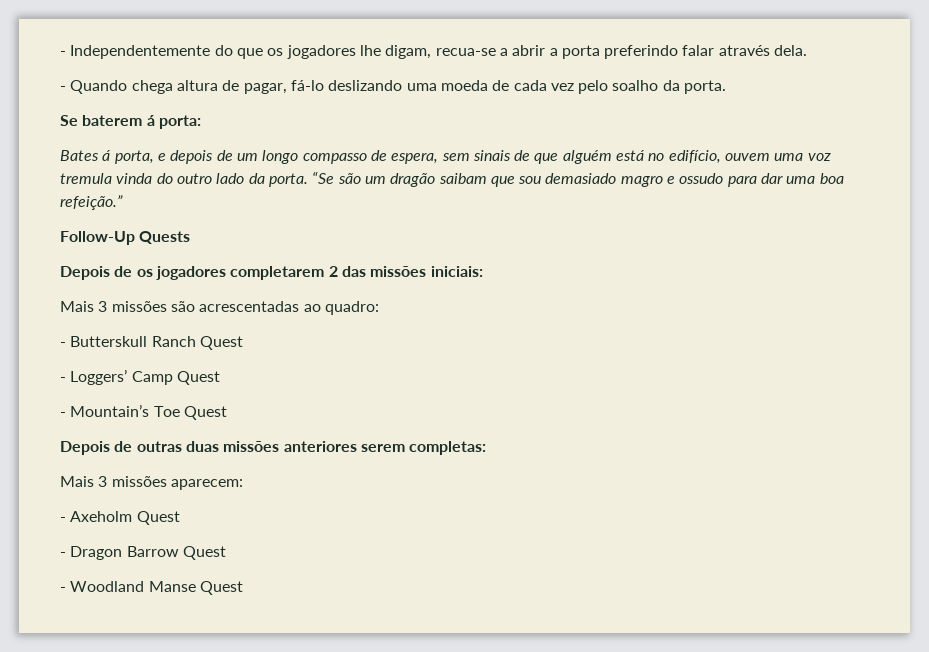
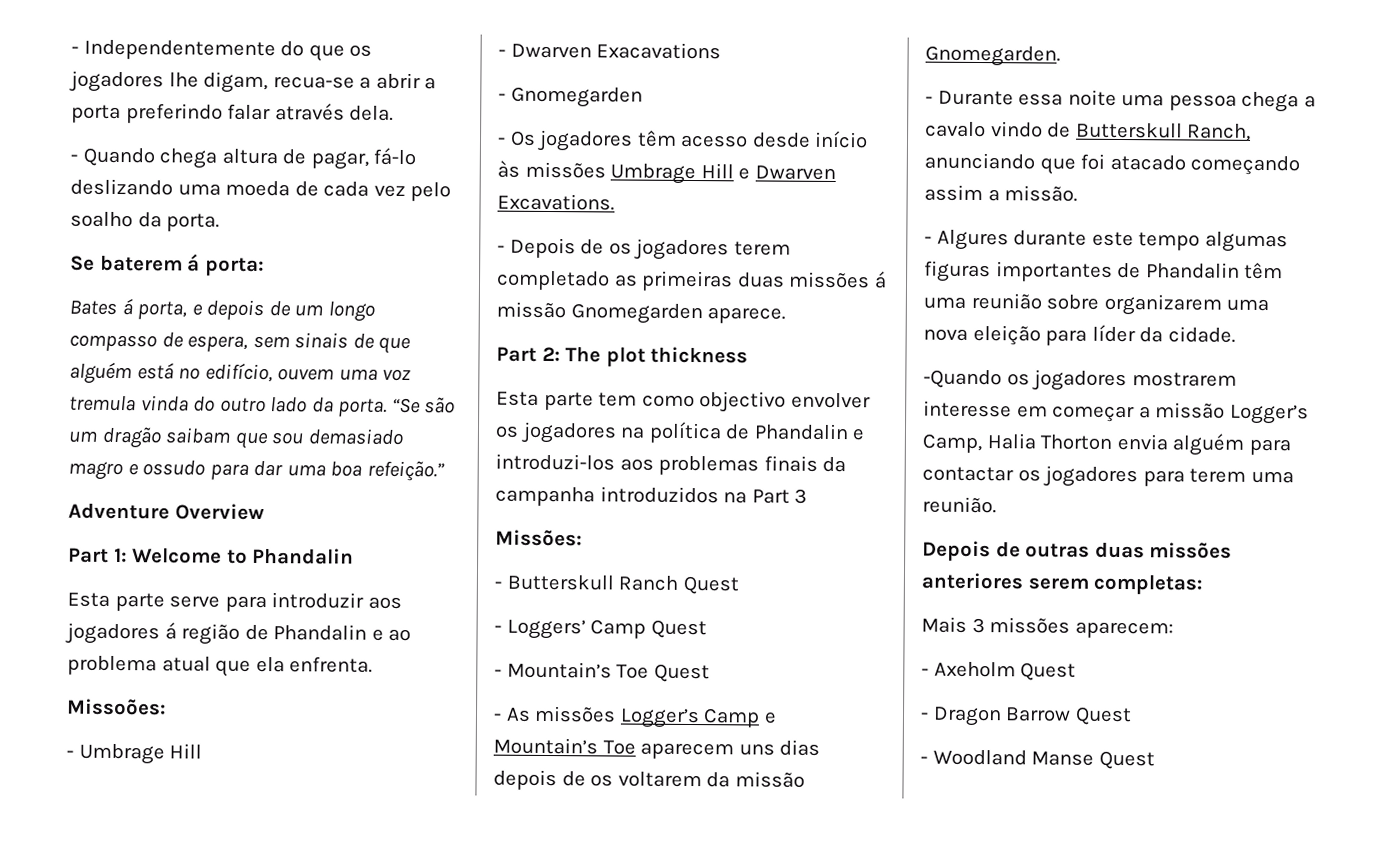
- Follow-Up Quests
- Depois de os jogadores completarem 2 das missões iniciais:
- Mais 3 missões são acrescentadas ao quadro:
+ Adventure Overview
+ Part 1: Welcome to Phandalin
+ Esta parte serve para introduzir aos jogadores á região de Phandalin e ao problema atual que ela enfrenta.
+ Missoões:
+ - Umbrage Hill
+ - Dwarven Exacavations
+ - Gnomegarden
+ - Os jogadores têm acesso desde início às missões Umbrage Hill e Dwarven Excavations.
+ - Depois de os jogadores terem completado as primeiras duas missões á missão Gnomegarden aparece.
+ Part 2: The plot thickness
+ Esta parte tem como objectivo envolver os jogadores na política de Phandalin e introduzi-los aos problemas finais da campanha introduzidos na Part 3
+ Missões:
+ - As missões Logger’s Camp e Mountain’s Toe aparecem uns dias depois de os voltarem da missão Gnomegarden.
+ - Durante essa noite uma pessoa chega a cavalo vindo de Butterskull Ranch, anunciando que foi atacado começando assim a missão.
+ - Algures durante este tempo algumas figuras importantes de Phandalin têm uma reunião sobre organizarem uma nova eleição para líder da cidade.
+ -Quando os jogadores mostrarem interesse em começar a missão Logger’s Camp, Halia Thorton envia alguém para contactar os jogadores para terem uma reunião.

